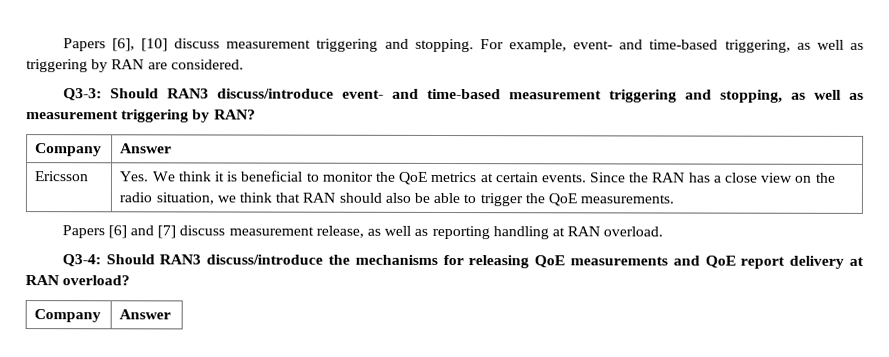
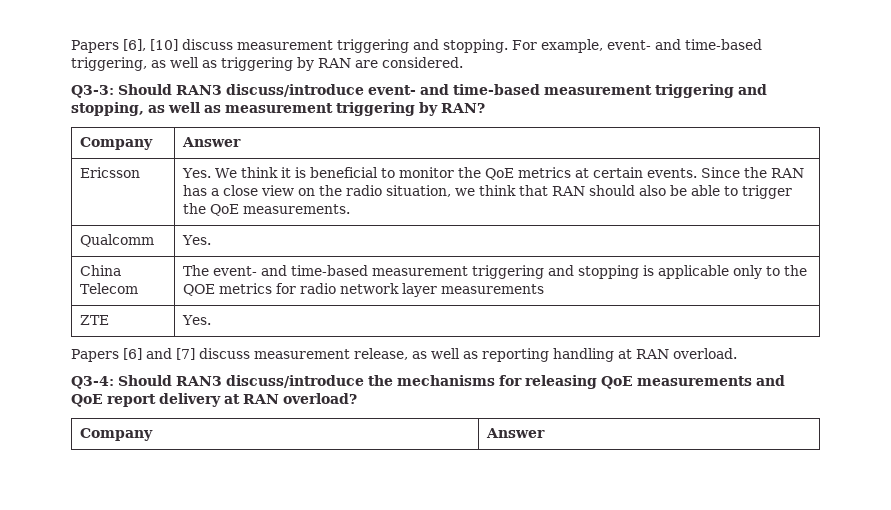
+ Qualcomm | Yes.
+ China Telecom | The event- and time-based measurement triggering and stopping is applicable only to the QOE metrics for radio network layer measurements
+ ZTE | Yes.

